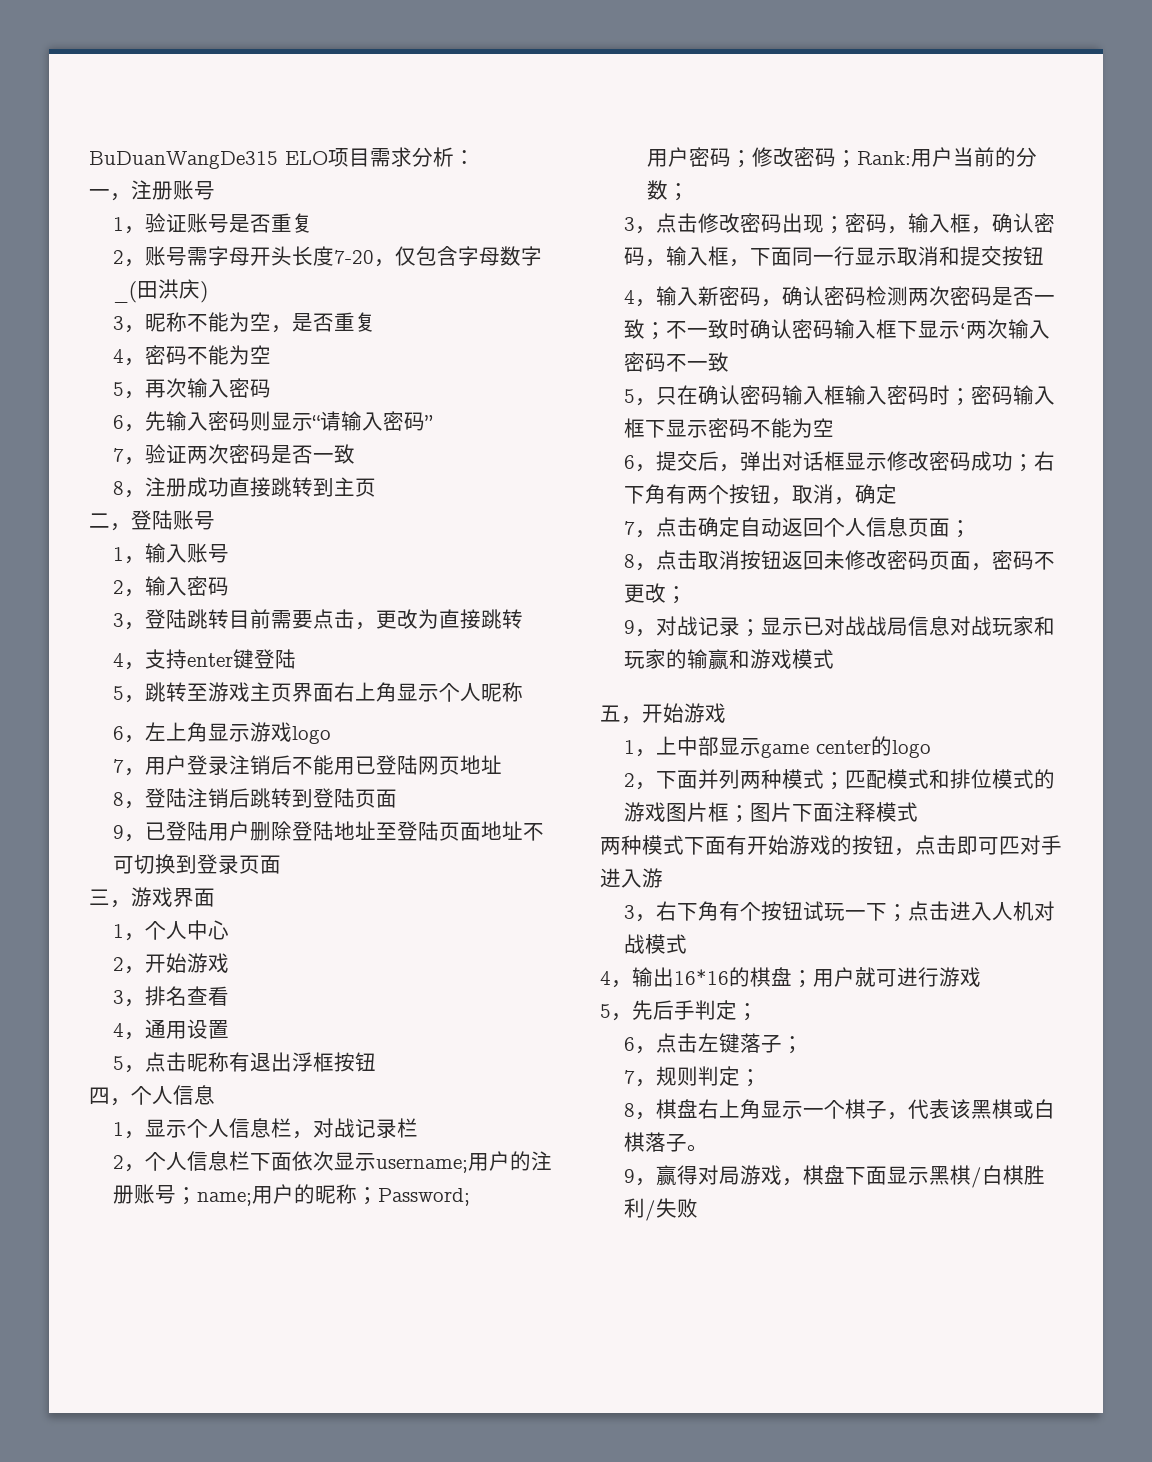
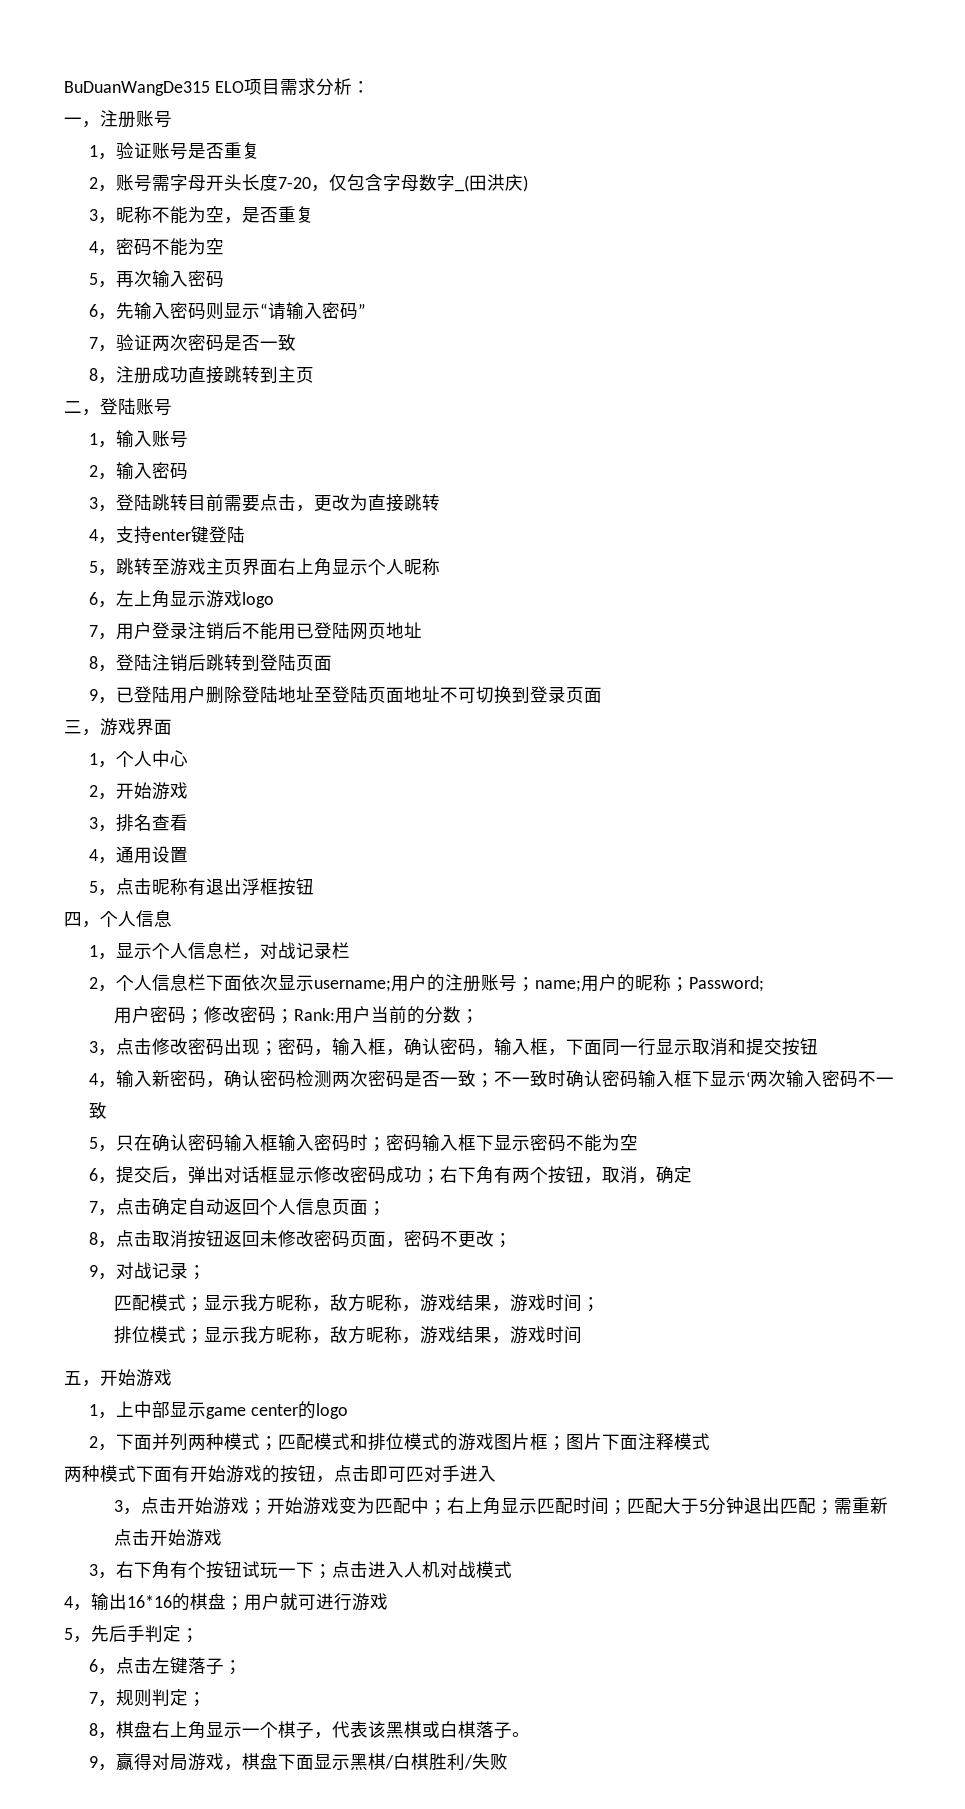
- 9，对战记录；显示已对战战局信息对战玩家和玩家的输赢和游戏模式
+ 9，对战记录；
+ 匹配模式；显示我方昵称，敌方昵称，游戏结果，游戏时间；
+ 排位模式；显示我方昵称，敌方昵称，游戏结果，游戏时间
- 两种模式下面有开始游戏的按钮，点击即可匹对手进入游
+ 两种模式下面有开始游戏的按钮，点击即可匹对手进入
+ 3，点击开始游戏；开始游戏变为匹配中；右上角显示匹配时间；匹配大于5分钟退出匹配；需重新点击开始游戏

